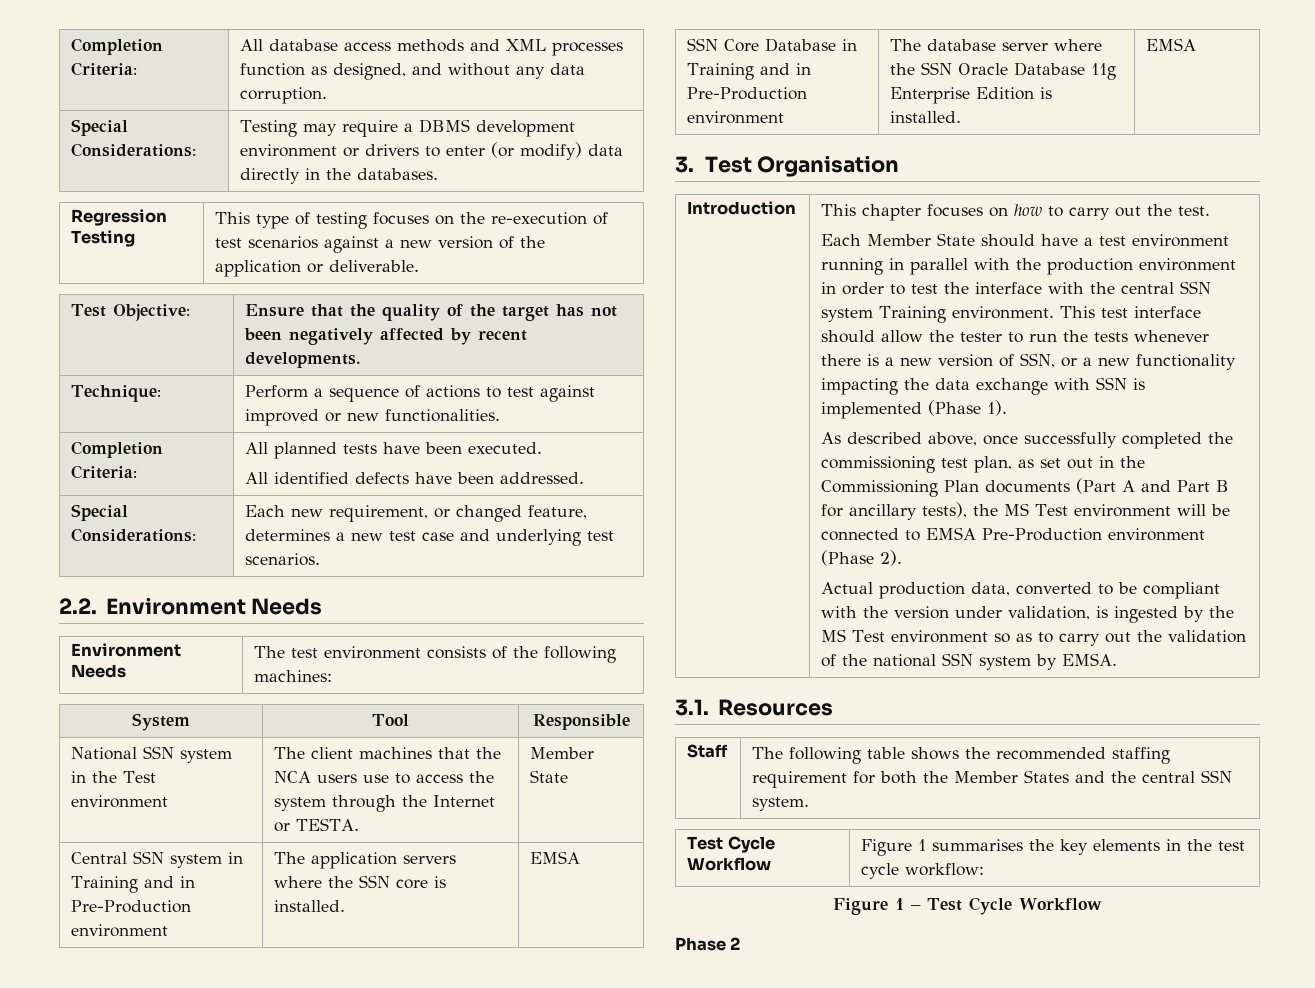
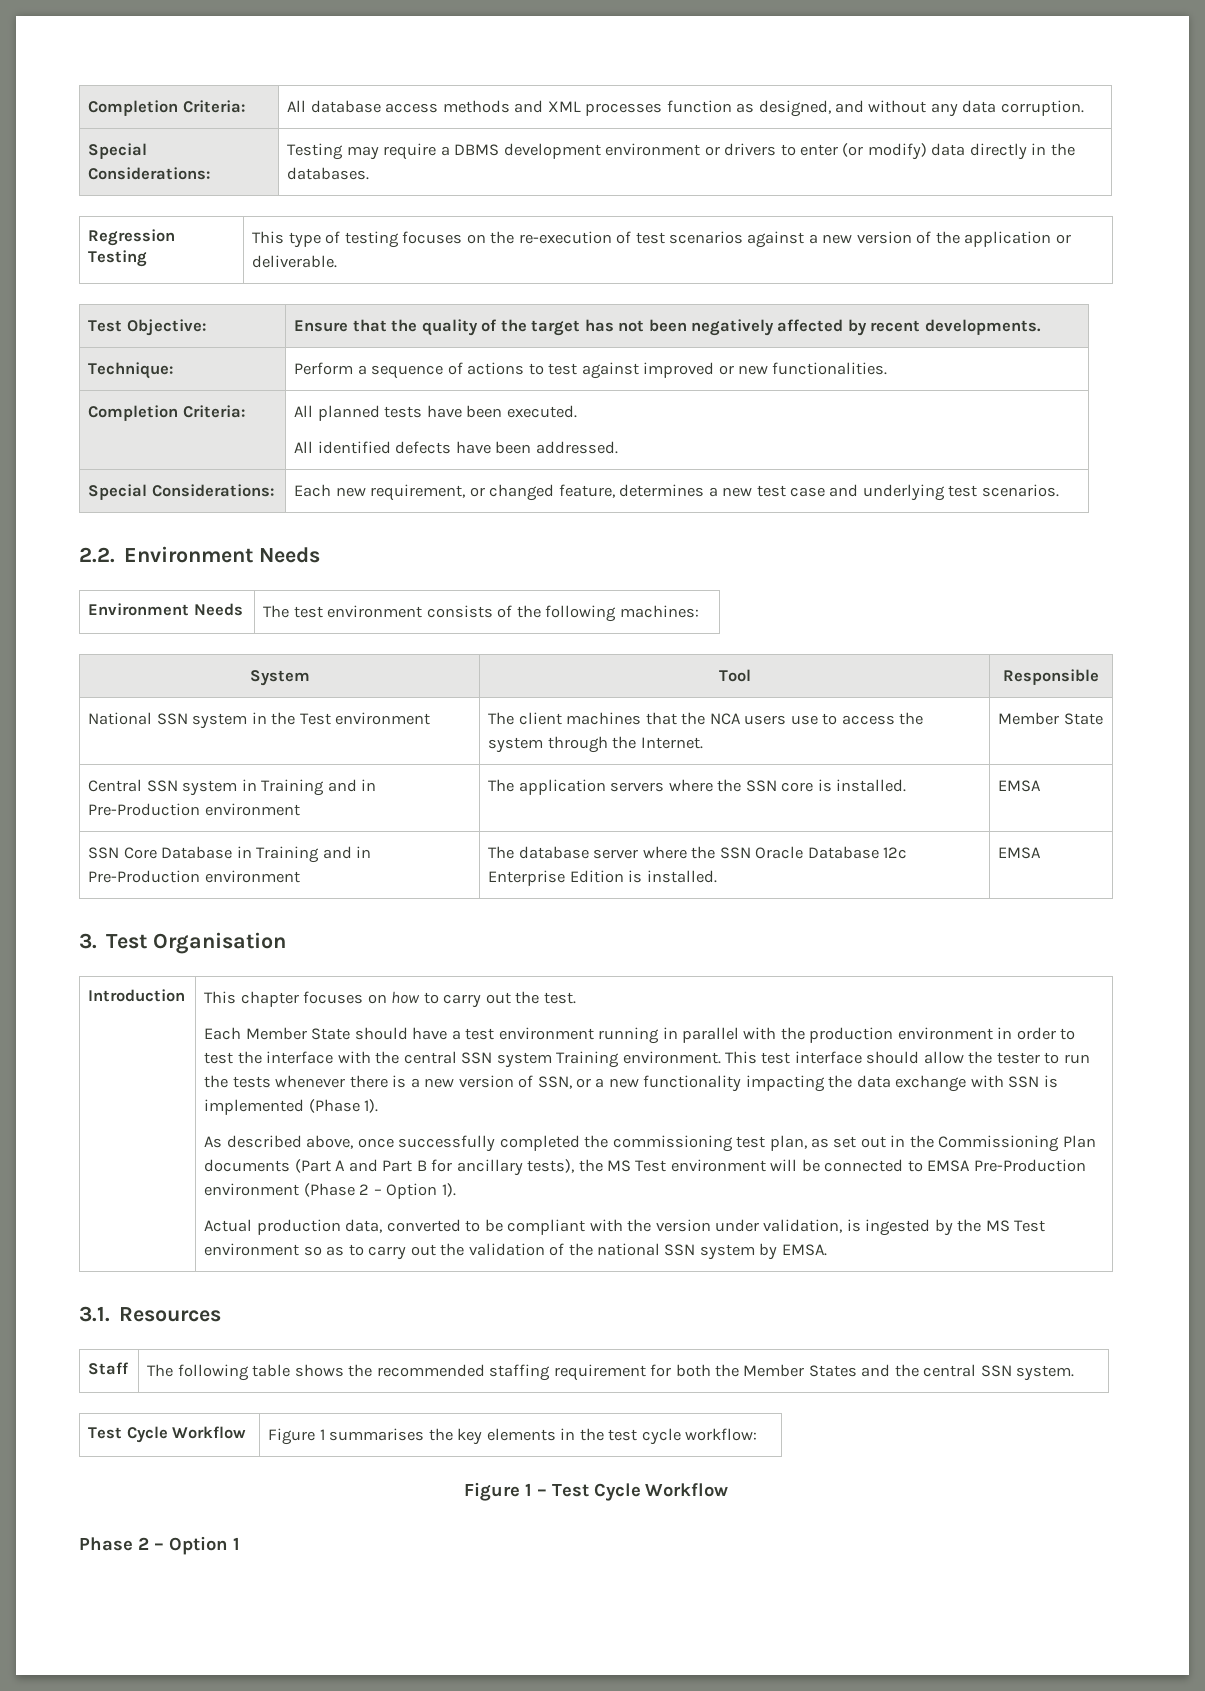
- National SSN system in the Test environment | The client machines that the NCA users use to access the system through the Internet or TESTA. | Member State
+ National SSN system in the Test environment | The client machines that the NCA users use to access the system through the Internet. | Member State
- SSN Core Database in Training and in Pre-Production environment | The database server where the SSN Oracle Database 11g Enterprise Edition is installed. | EMSA
+ SSN Core Database in Training and in Pre-Production environment | The database server where the SSN Oracle Database 12c Enterprise Edition is installed. | EMSA
- As described above, once successfully completed the commissioning test plan, as set out in the Commissioning Plan documents (Part A and Part B for ancillary tests), the MS Test environment will be connected to EMSA Pre-Production environment (Phase 2).
+ As described above, once successfully completed the commissioning test plan, as set out in the Commissioning Plan documents (Part A and Part B for ancillary tests), the MS Test environment will be connected to EMSA Pre-Production environment (Phase 2 – Option 1).
- Phase 2
+ Phase 2 – Option 1

